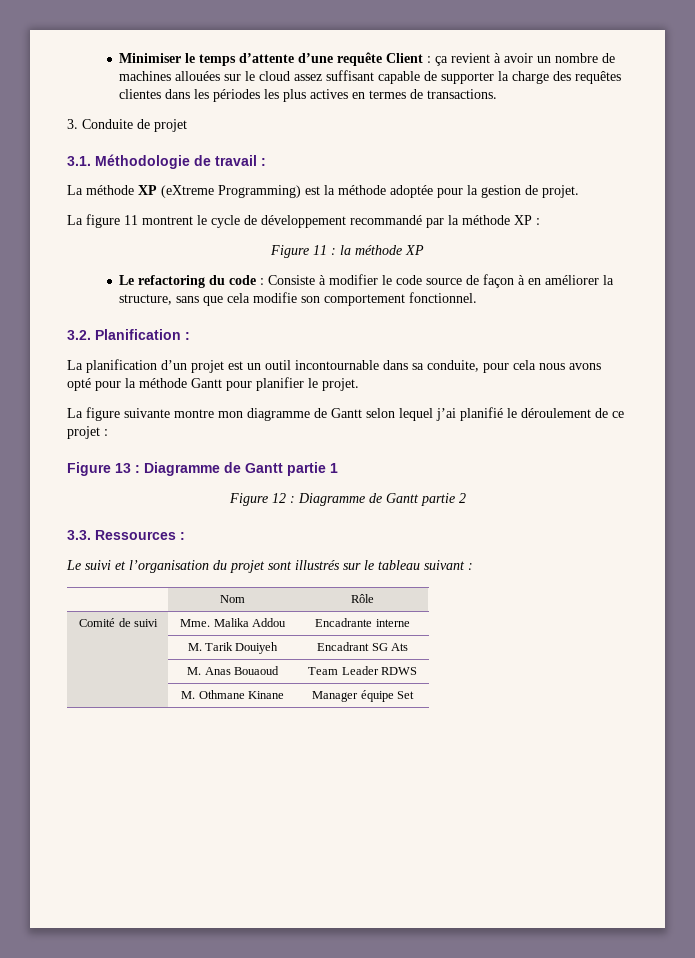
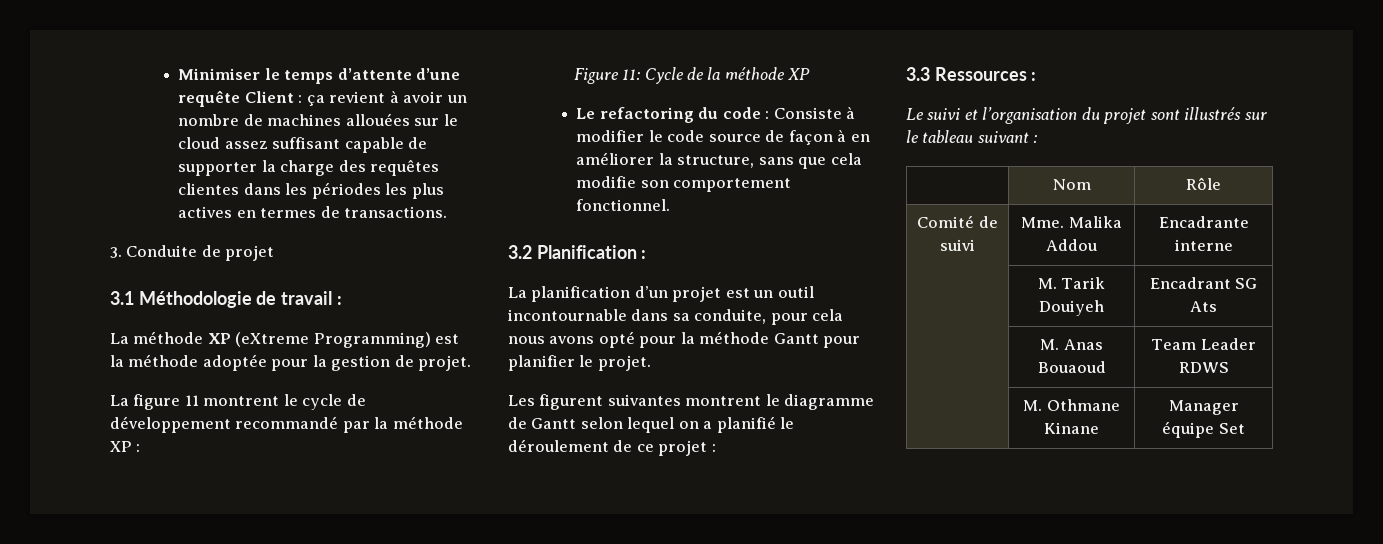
- 3.1. Méthodologie de travail :
+ 3.1 Méthodologie de travail :
- Figure 11 : la méthode XP
+ Figure 11: Cycle de la méthode XP
- 3.2. Planification :
+ 3.2 Planification :
- La figure suivante montre mon diagramme de Gantt selon lequel j’ai planifié le déroulement de ce projet :
+ Les figurent suivantes montrent le diagramme de Gantt selon lequel on a planifié le déroulement de ce projet :
- Figure 13 : Diagramme de Gantt partie 1
- Figure 12 : Diagramme de Gantt partie 2
- 3.3. Ressources :
+ 3.3 Ressources :

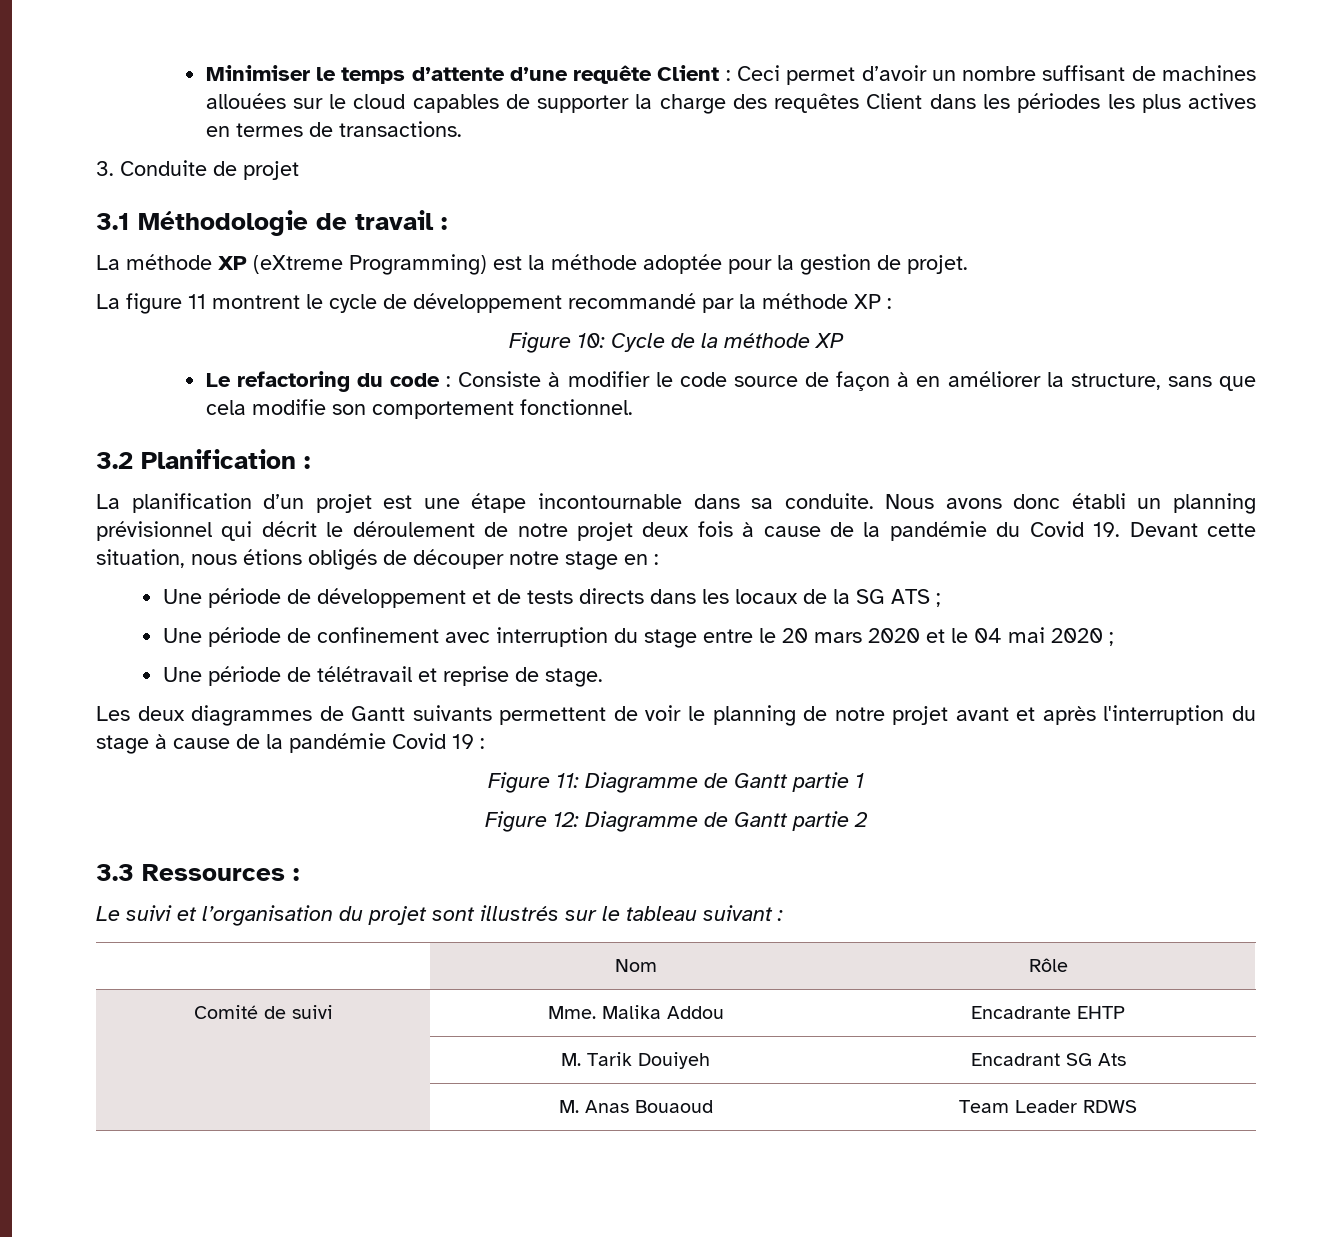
- Minimiser le temps d’attente d’une requête Client : ça revient à avoir un nombre de machines allouées sur le cloud assez suffisant capable de supporter la charge des requêtes clientes dans les périodes les plus actives en termes de transactions.
+ Minimiser le temps d’attente d’une requête Client : Ceci permet d’avoir un nombre suffisant de machines allouées sur le cloud capables de supporter la charge des requêtes Client dans les périodes les plus actives en termes de transactions.
- Figure 11: Cycle de la méthode XP
+ Figure 10: Cycle de la méthode XP
- La planification d’un projet est un outil incontournable dans sa conduite, pour cela nous avons opté pour la méthode Gantt pour planifier le projet.
- Les figurent suivantes montrent le diagramme de Gantt selon lequel on a planifié le déroulement de ce projet :
+ La planification d’un projet est une étape incontournable dans sa conduite. Nous avons donc établi un planning prévisionnel qui décrit le déroulement de notre projet deux fois à cause de la pandémie du Covid 19. Devant cette situation, nous étions obligés de découper notre stage en :
+ Une période de développement et de tests directs dans les locaux de la SG ATS ;
+ Une période de confinement avec interruption du stage entre le 20 mars 2020 et le 04 mai 2020 ;
+ Une période de télétravail et reprise de stage.
+ Les deux diagrammes de Gantt suivants permettent de voir le planning de notre projet avant et après l'interruption du stage à cause de la pandémie Covid 19 :
+ Figure 11: Diagramme de Gantt partie 1
+ Figure 12: Diagramme de Gantt partie 2
- Comité de suivi | Mme. Malika Addou | Encadrante interne
+ Comité de suivi | Mme. Malika Addou | Encadrante EHTP
- | M. Othmane Kinane | Manager équipe Set

